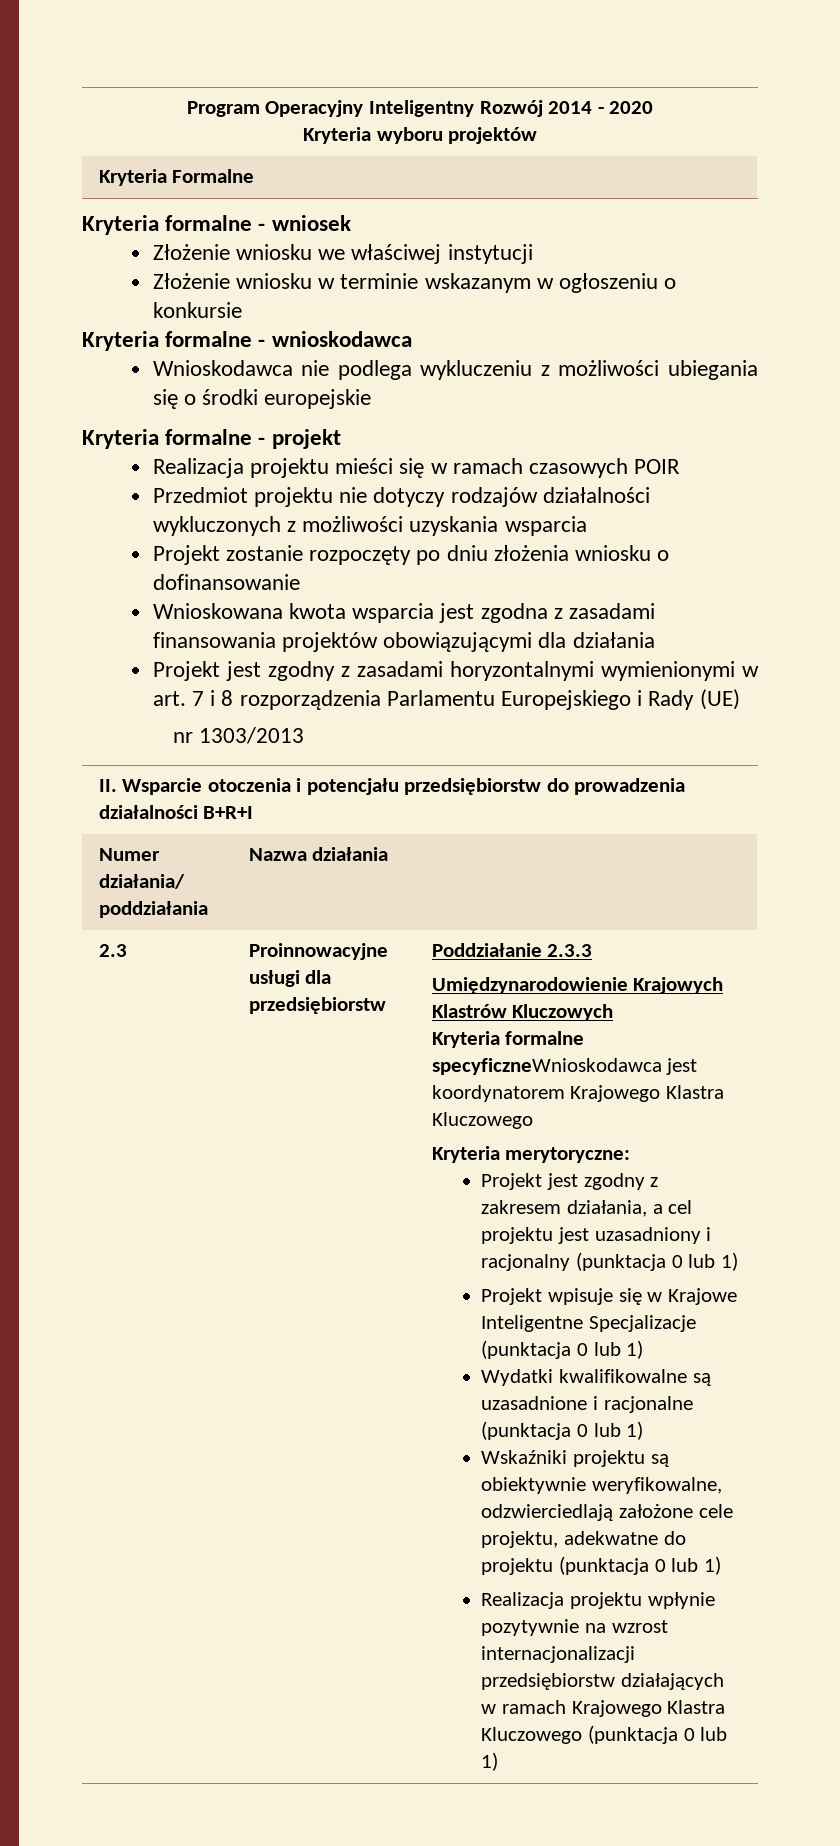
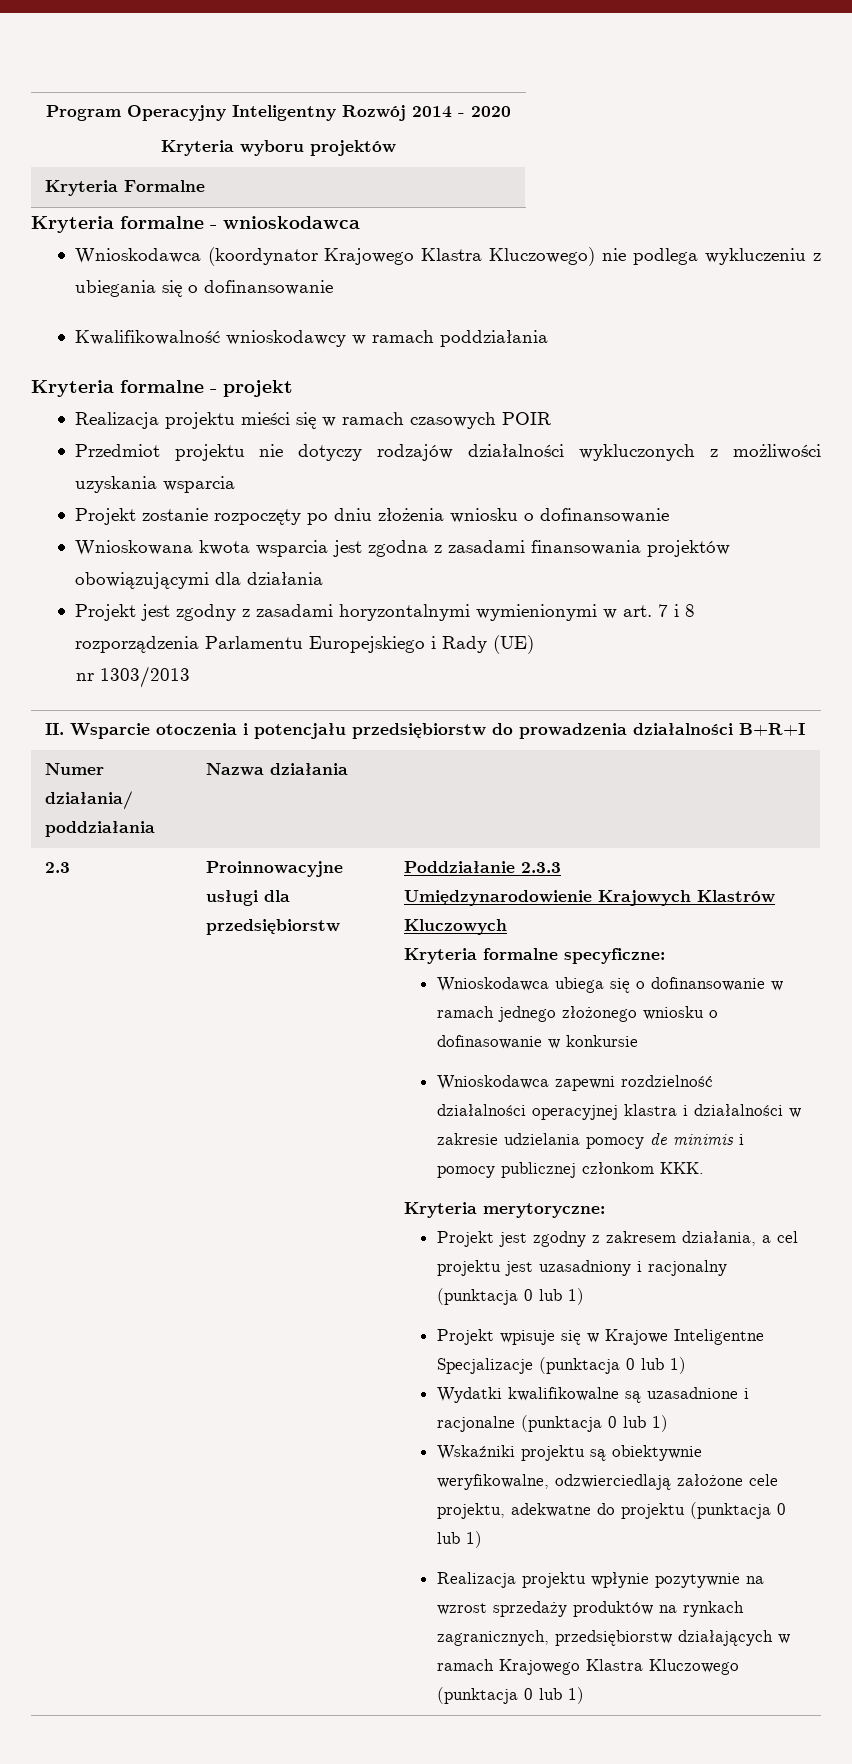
- Kryteria formalne - wniosek
- Złożenie wniosku we właściwej instytucji
- Złożenie wniosku w terminie wskazanym w ogłoszeniu o konkursie
- Wnioskodawca nie podlega wykluczeniu z możliwości ubiegania się o środki europejskie
+ Wnioskodawca (koordynator Krajowego Klastra Kluczowego) nie podlega wykluczeniu z ubiegania się o dofinansowanie
+ Kwalifikowalność wnioskodawcy w ramach poddziałania
- Kryteria formalne specyficzneWnioskodawca jest koordynatorem Krajowego Klastra Kluczowego
+ Kryteria formalne specyficzne:
+ Wnioskodawca ubiega się o dofinansowanie w ramach jednego złożonego wniosku o dofinasowanie w konkursie
+ Wnioskodawca zapewni rozdzielność działalności operacyjnej klastra i działalności w zakresie udzielania pomocy de minimis i pomocy publicznej członkom KKK.
- Realizacja projektu wpłynie pozytywnie na wzrost internacjonalizacji przedsiębiorstw działających w ramach Krajowego Klastra Kluczowego (punktacja 0 lub 1)
+ Realizacja projektu wpłynie pozytywnie na wzrost sprzedaży produktów na rynkach zagranicznych, przedsiębiorstw działających w ramach Krajowego Klastra Kluczowego (punktacja 0 lub 1)

